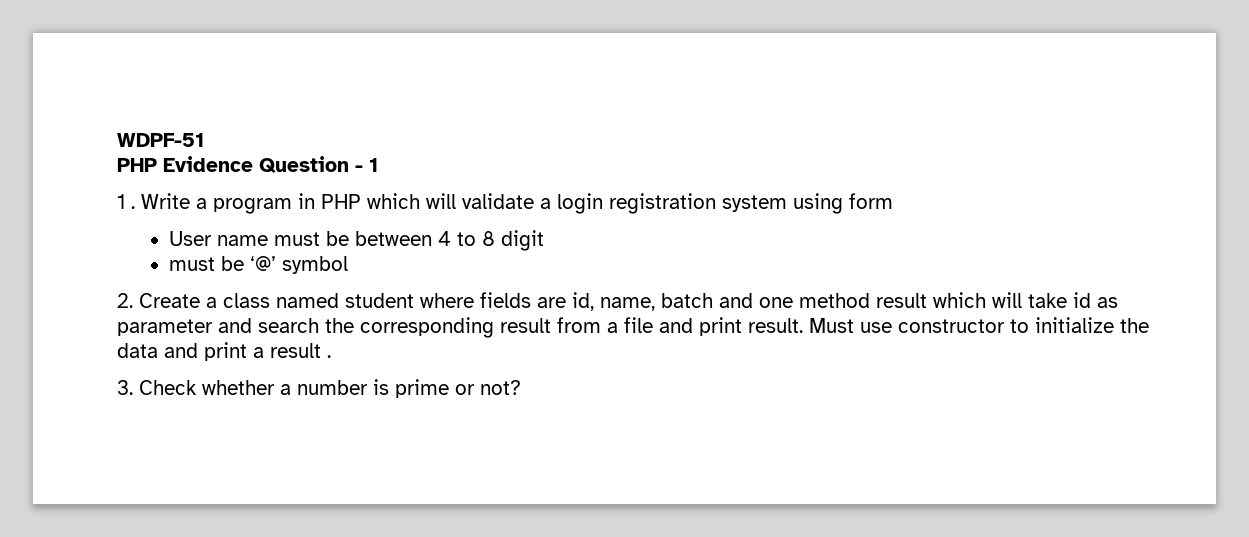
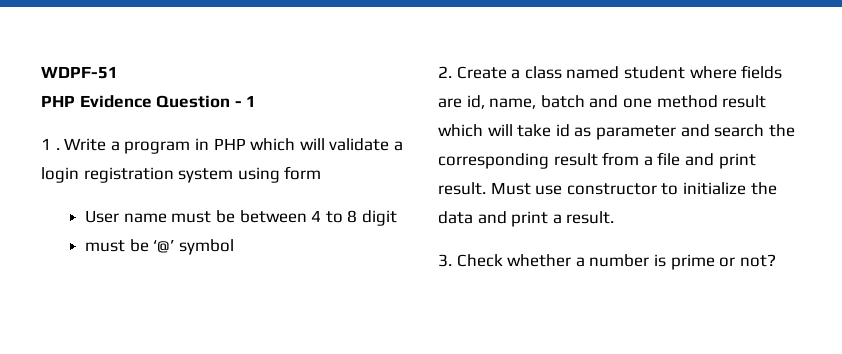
- Must use constructor to initialize the data and print a result .
+ Must use constructor to initialize the data and print a result.

